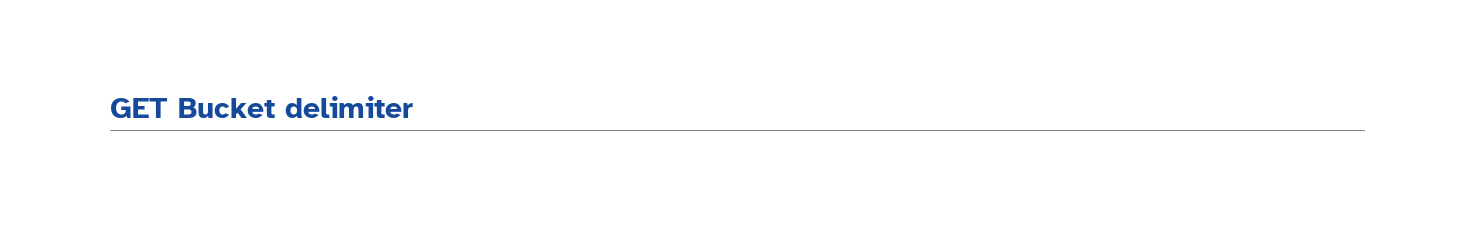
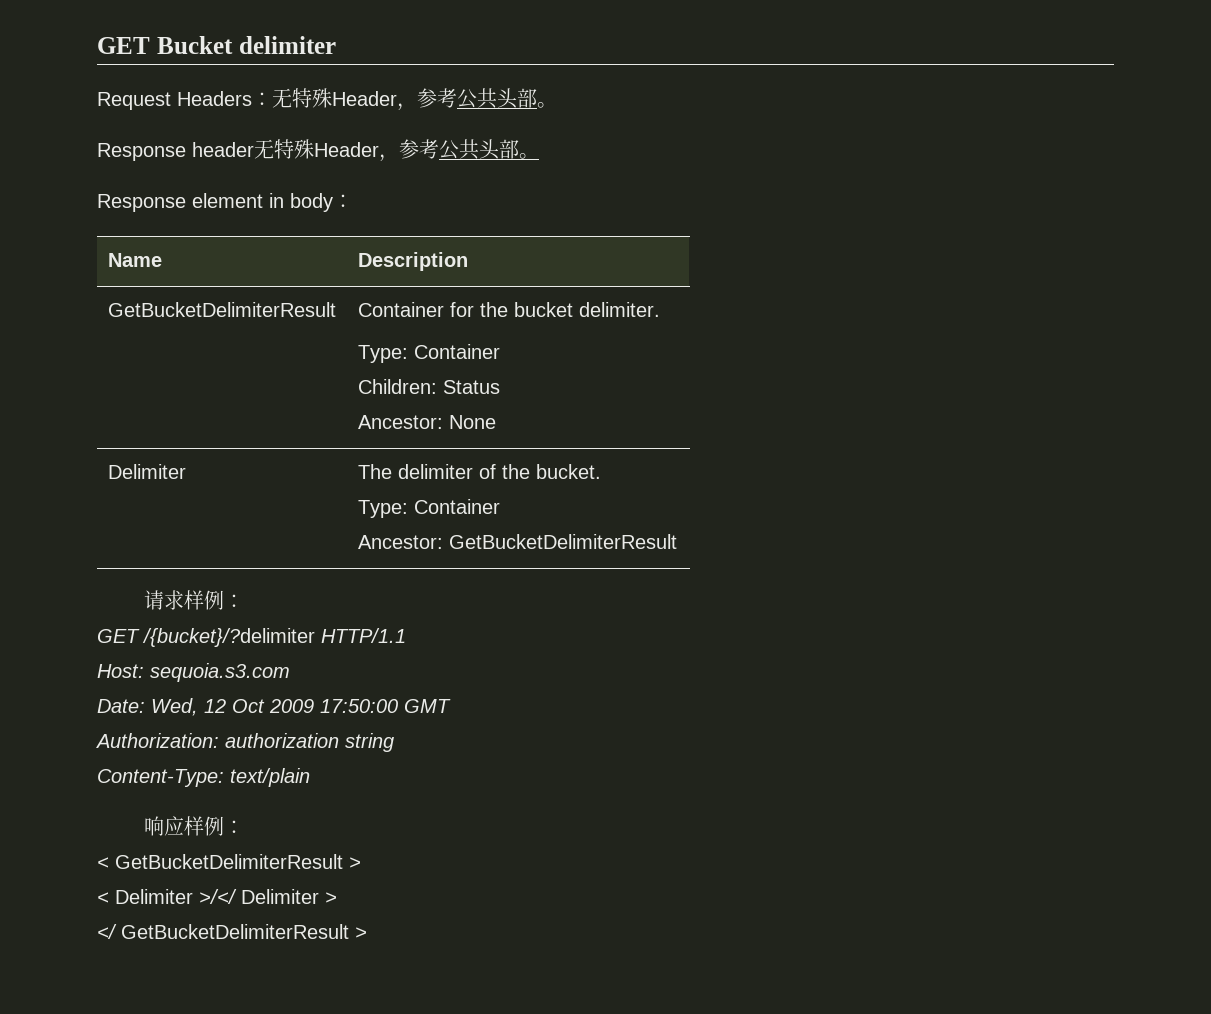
+ Request Headers：无特殊Header，参考公共头部。
+ Response header无特殊Header，参考公共头部。
+ Response element in body：
+ Name | Description
+ GetBucketDelimiterResult | Container for the bucket delimiter.
+ Type: Container
+ Children: Status
+ Ancestor: None
+ Delimiter | The delimiter of the bucket.
+ Type: Container
+ Ancestor: GetBucketDelimiterResult
+ 请求样例：
+ GET /{bucket}/?delimiter HTTP/1.1
+ Host: sequoia.s3.com
+ Date: Wed, 12 Oct 2009 17:50:00 GMT
+ Authorization: authorization string
+ Content-Type: text/plain
+ 响应样例：
+ < GetBucketDelimiterResult >
+ < Delimiter >/</ Delimiter >
+ </ GetBucketDelimiterResult >

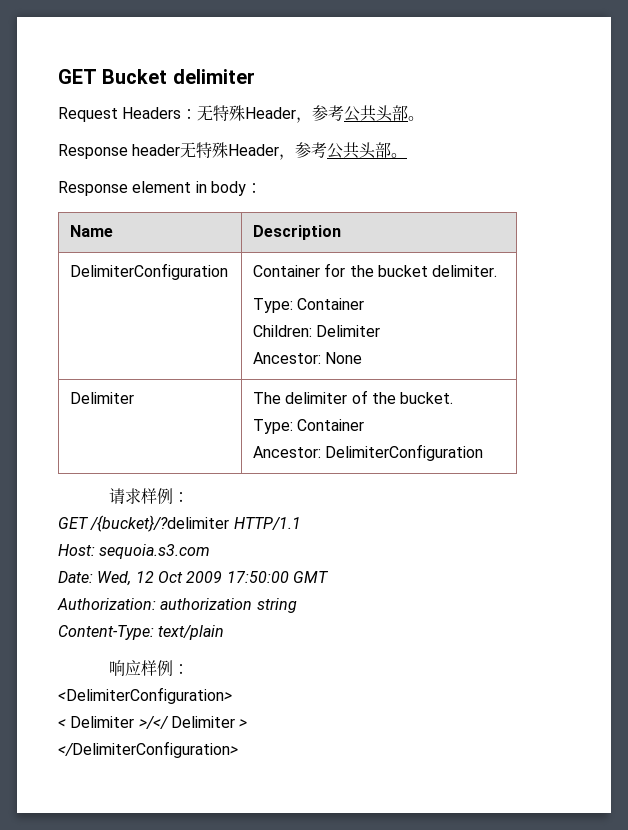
- GetBucketDelimiterResult | Container for the bucket delimiter.
+ DelimiterConfiguration | Container for the bucket delimiter.
  Type: Container
- Children: Status
+ Children: Delimiter
  Delimiter | The delimiter of the bucket.
  Type: Container
- Ancestor: GetBucketDelimiterResult
+ Ancestor: DelimiterConfiguration
- < GetBucketDelimiterResult >
+ <DelimiterConfiguration>
- </ GetBucketDelimiterResult >
+ </DelimiterConfiguration>

